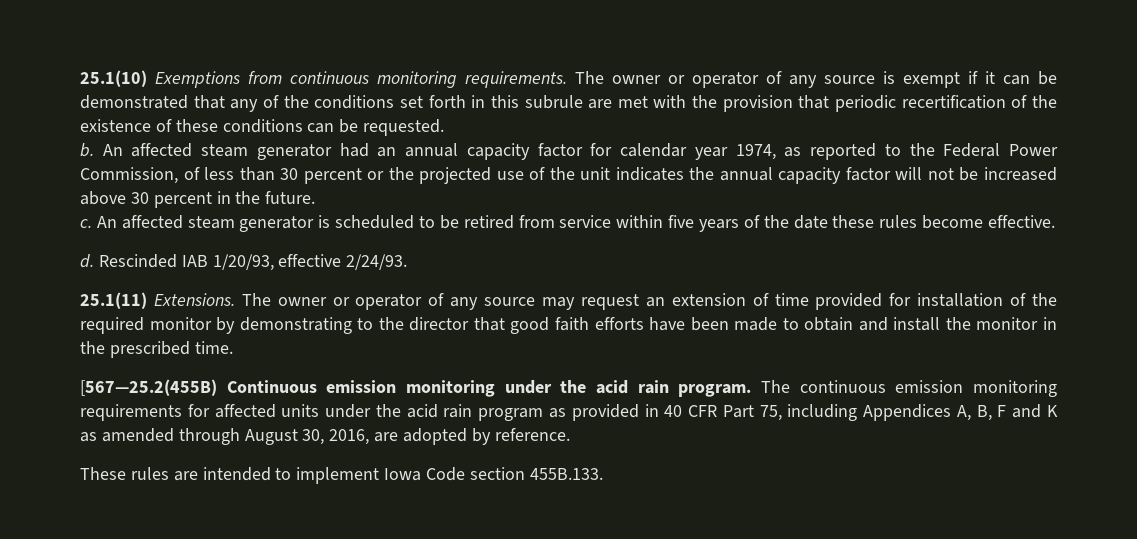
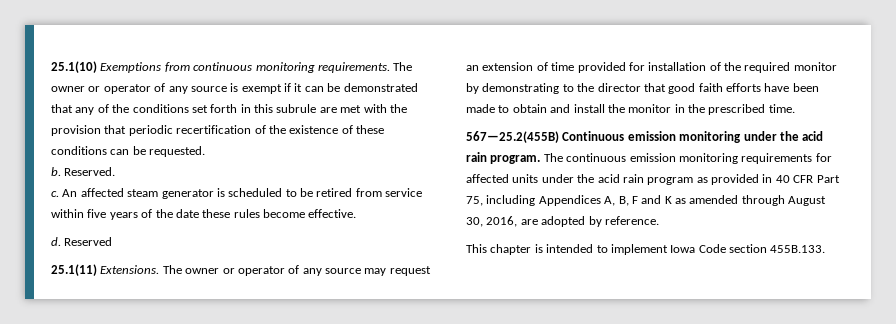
- An affected steam generator had an annual capacity factor for calendar year 1974, as reported to the Federal Power Commission, of less than 30 percent or the projected use of the unit indicates the annual capacity factor will not be increased above 30 percent in the future.
+ Reserved.
- Rescinded IAB 1/20/93, effective 2/24/93.
+ Reserved
- [567—25.2(455B) Continuous emission monitoring under the acid rain program.
+ 567—25.2(455B) Continuous emission monitoring under the acid rain program.
- These rules are intended to implement Iowa Code section 455B.133.
+ This chapter is intended to implement Iowa Code section 455B.133.

